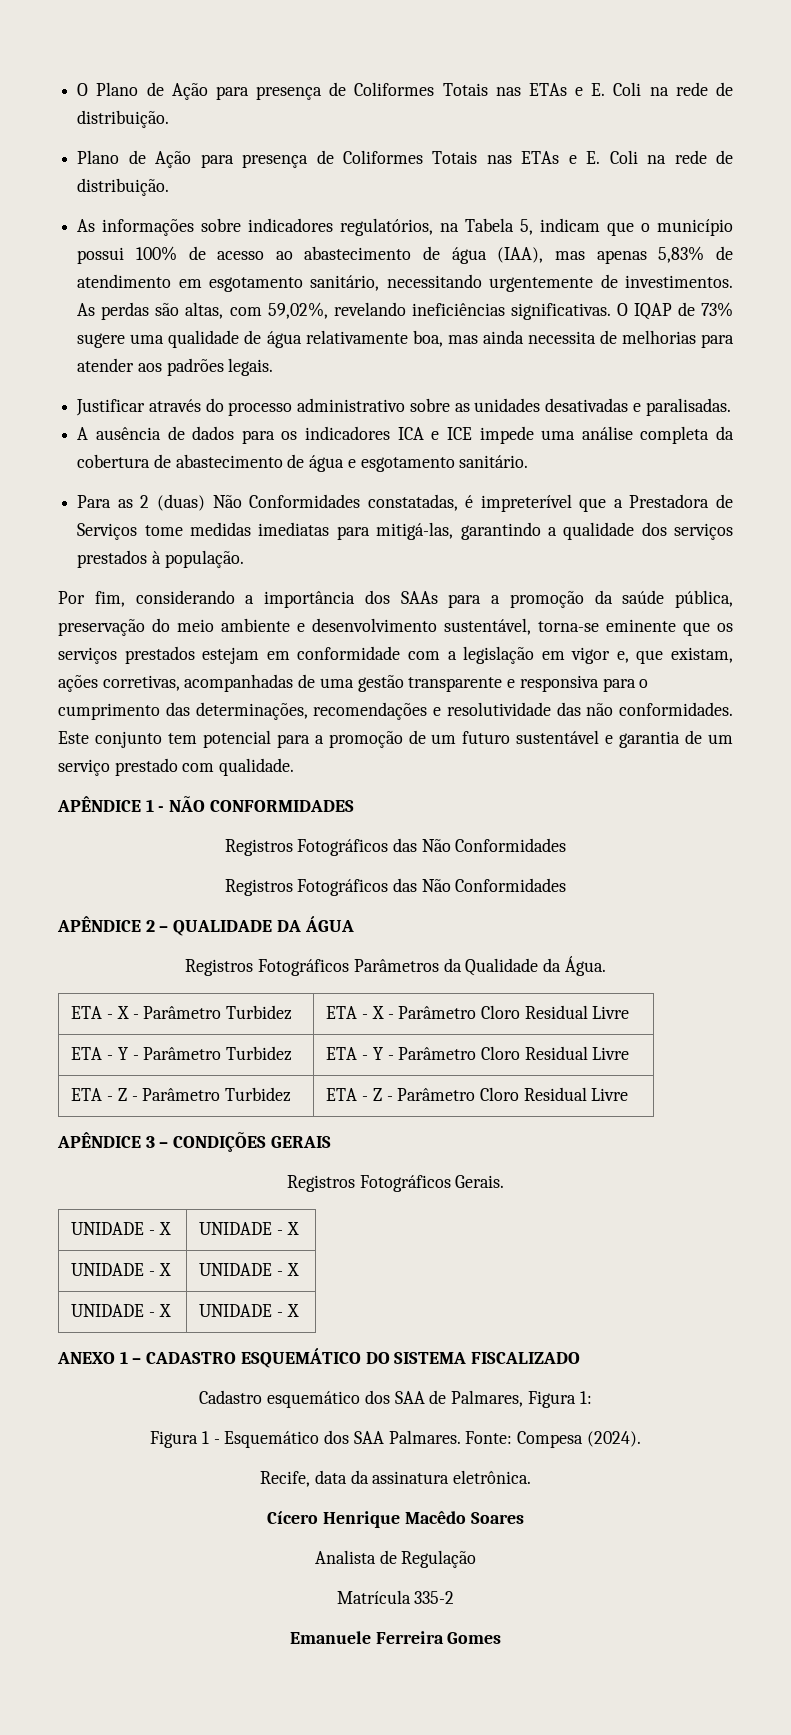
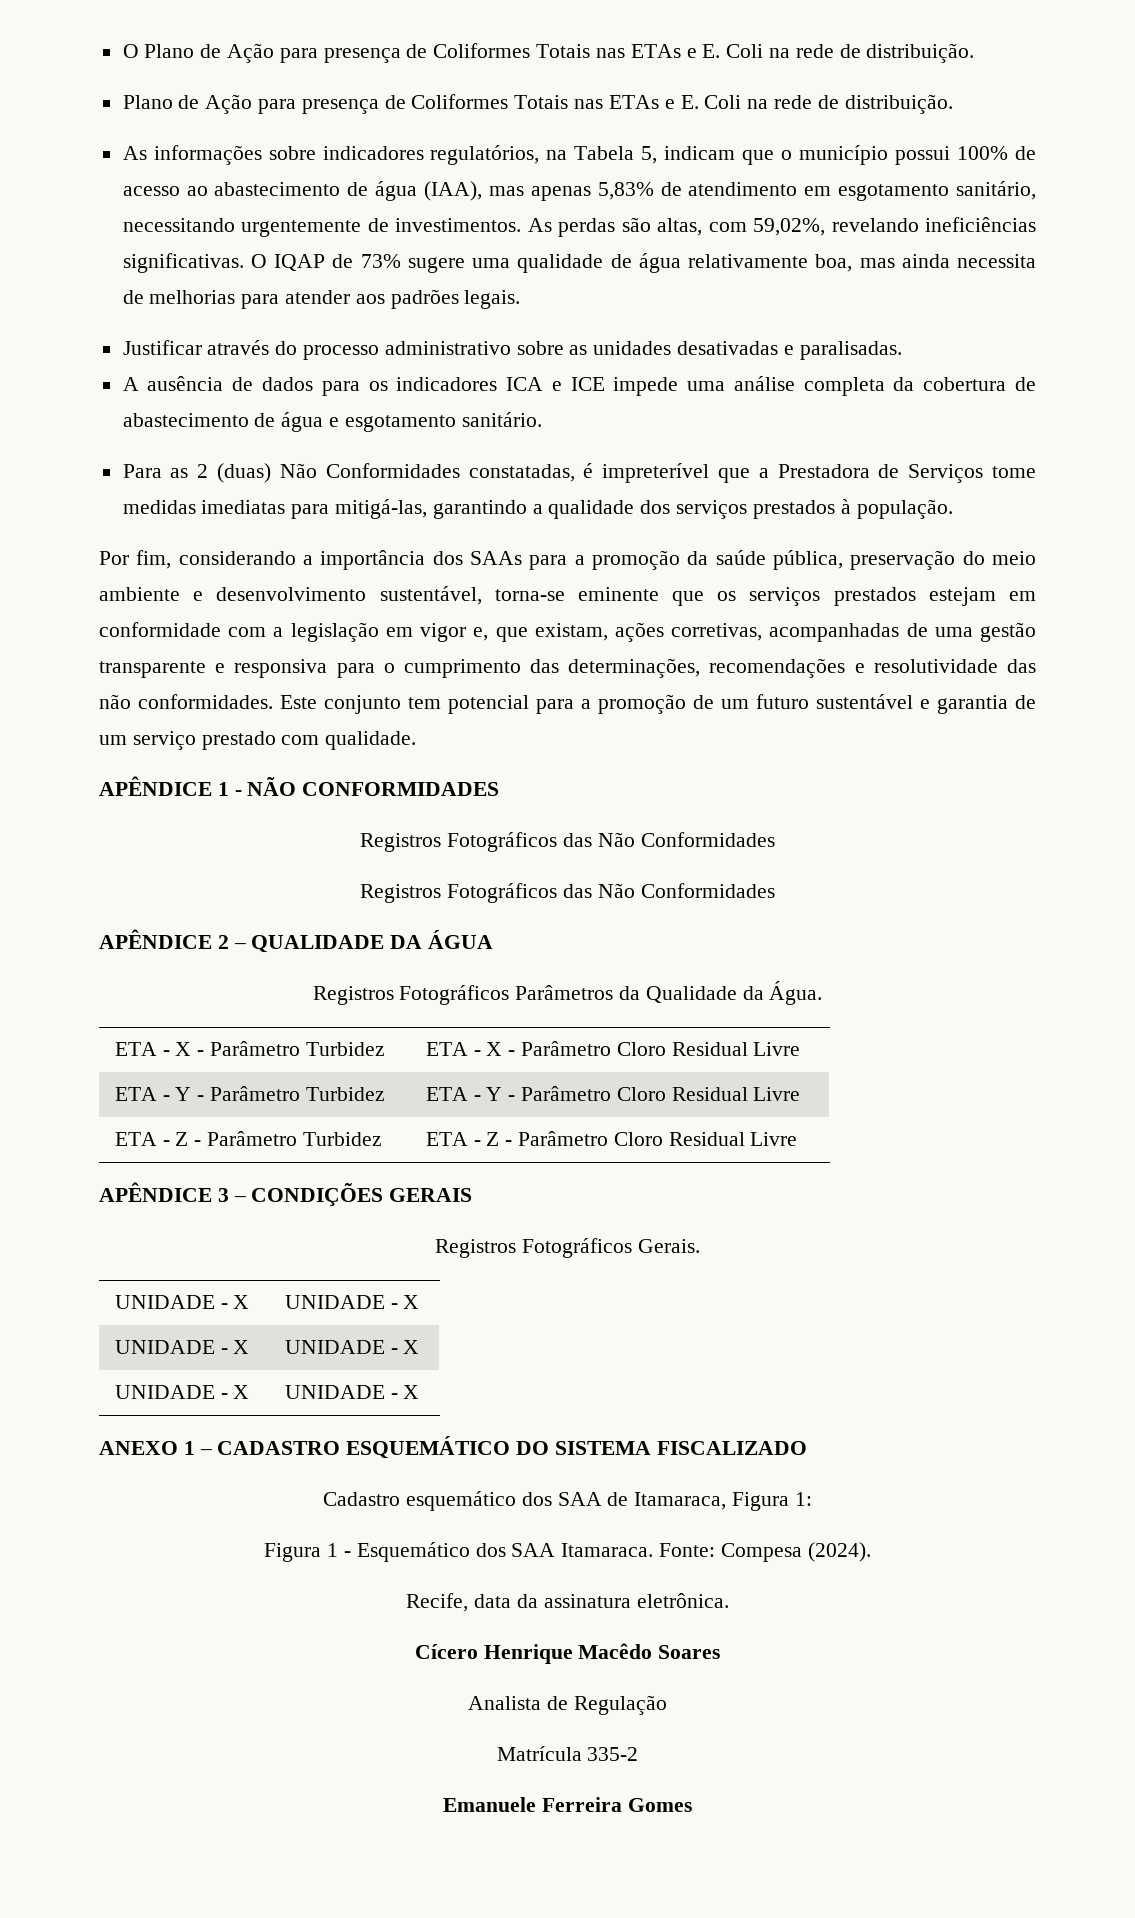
- Cadastro esquemático dos SAA de Palmares, Figura 1:
+ Cadastro esquemático dos SAA de Itamaraca, Figura 1:
- Figura 1 - Esquemático dos SAA Palmares.
+ Figura 1 - Esquemático dos SAA Itamaraca.

